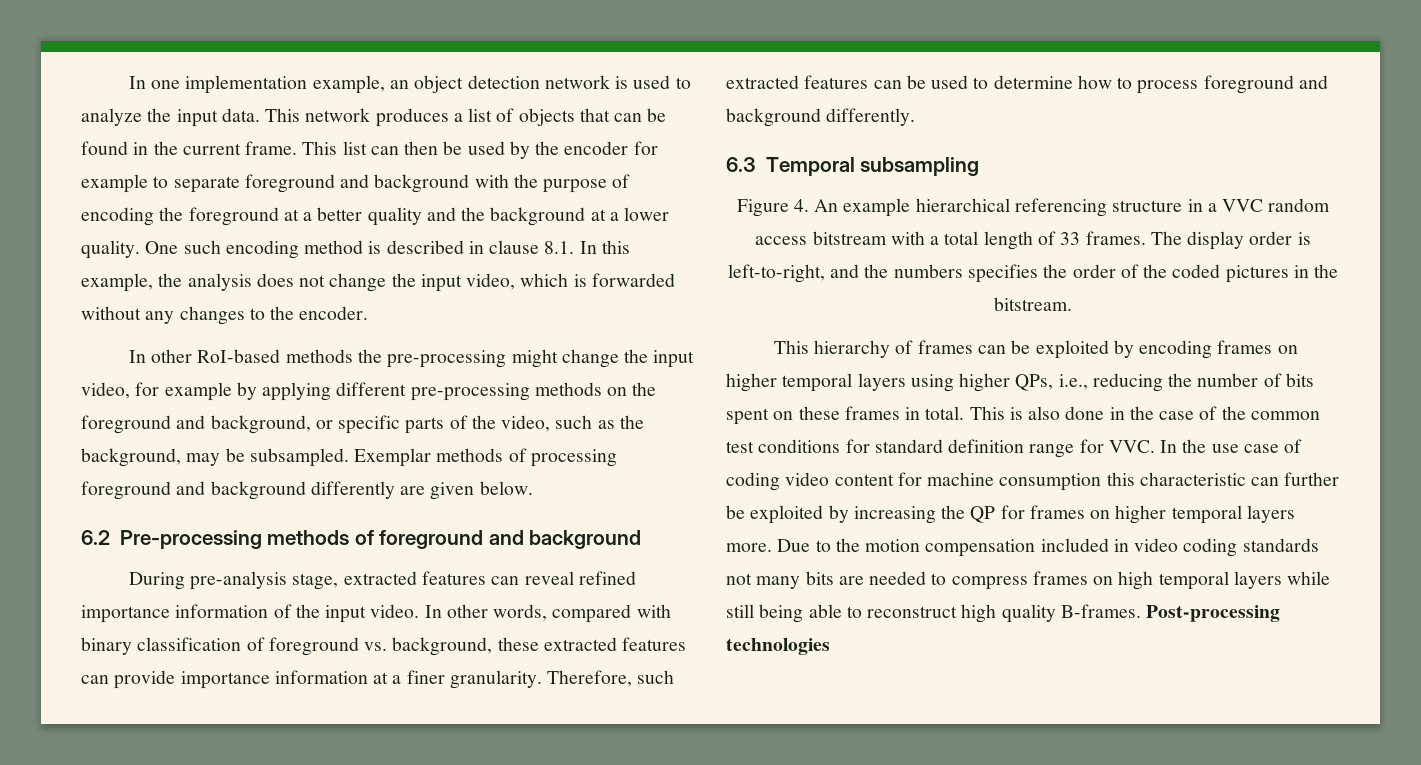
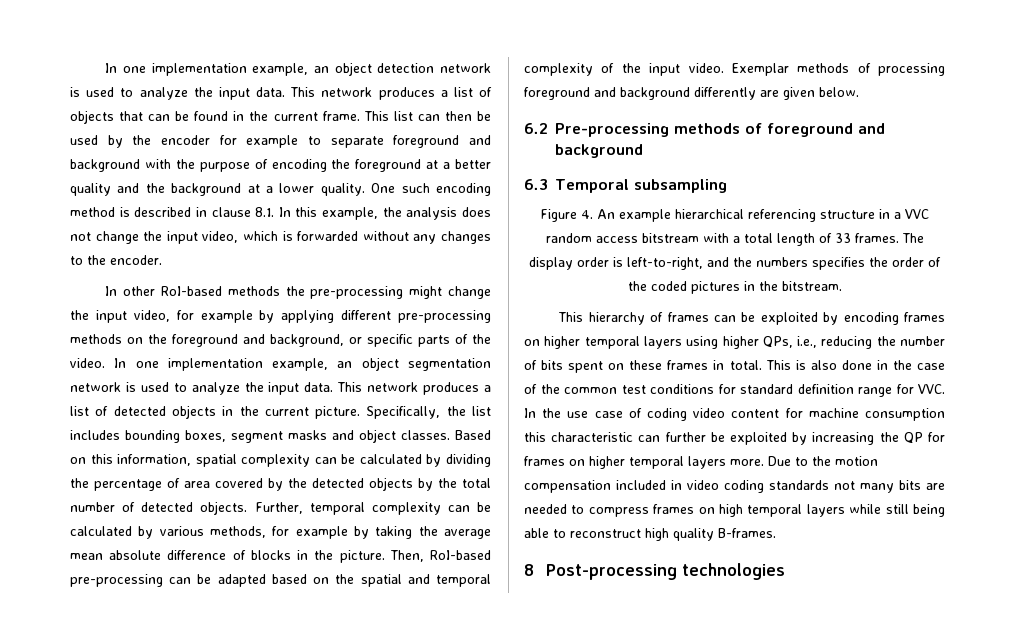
- In other RoI-based methods the pre-processing might change the input video, for example by applying different pre-processing methods on the foreground and background, or specific parts of the video, such as the background, may be subsampled.
+ In other RoI-based methods the pre-processing might change the input video, for example by applying different pre-processing methods on the foreground and background, or specific parts of the video. In one implementation example, an object segmentation network is used to analyze the input data. This network produces a list of detected objects in the current picture. Specifically, the list includes bounding boxes, segment masks and object classes. Based on this information, spatial complexity can be calculated by dividing the percentage of area covered by the detected objects by the total number of detected objects. Further, temporal complexity can be calculated by various methods, for example by taking the average mean absolute difference of blocks in the picture. Then, RoI-based pre-processing can be adapted based on the spatial and temporal complexity of the input video.
- During pre-analysis stage, extracted features can reveal refined importance information of the input video. In other words, compared with binary classification of foreground vs. background, these extracted features can provide importance information at a finer granularity. Therefore, such extracted features can be used to determine how to process foreground and background differently.
- Due to the motion compensation included in video coding standards not many bits are needed to compress frames on high temporal layers while still being able to reconstruct high quality B-frames. Post-processing technologies
+ Due to the motion compensation included in video coding standards not many bits are needed to compress frames on high temporal layers while still being able to reconstruct high quality B-frames.
+ 8 Post-processing technologies

